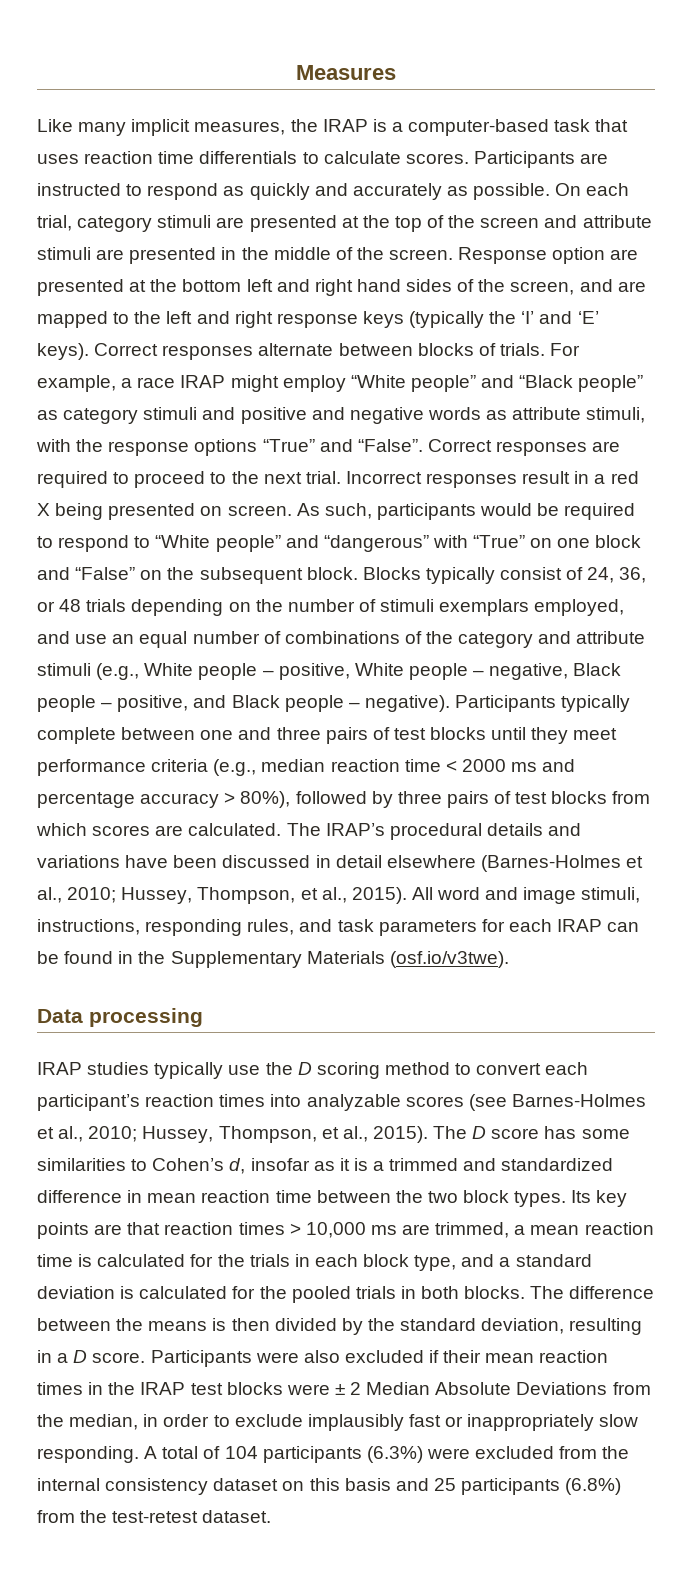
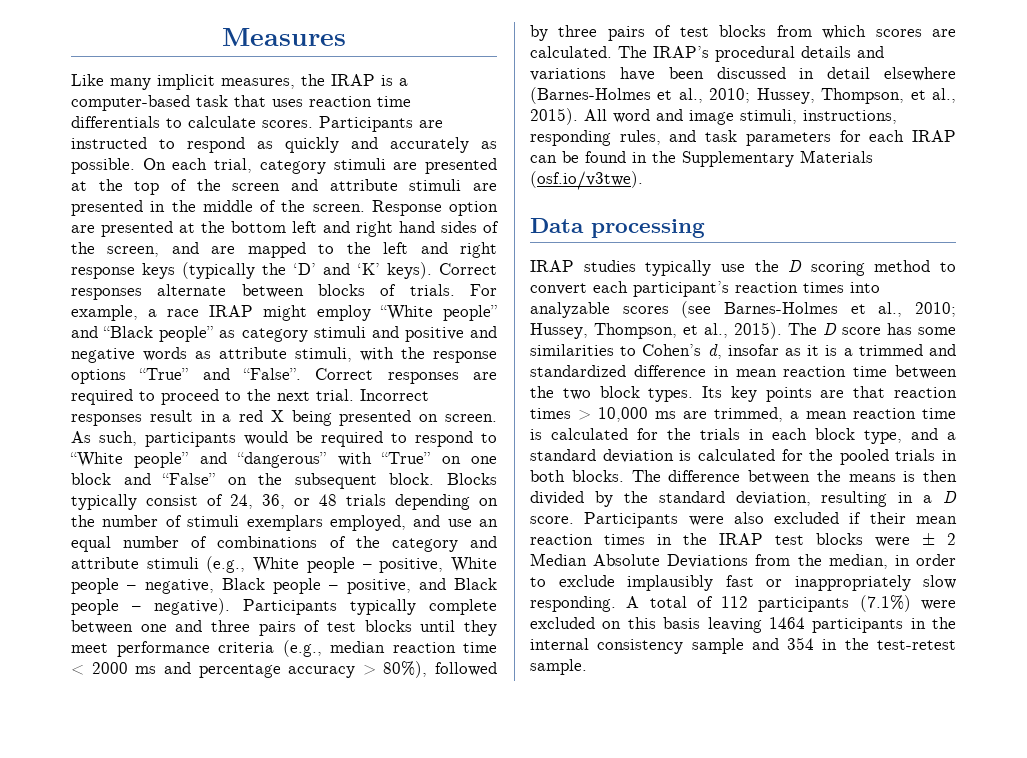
- Response option are presented at the bottom left and right hand sides of the screen, and are mapped to the left and right response keys (typically the ‘I’ and ‘E’ keys).
+ Response option are presented at the bottom left and right hand sides of the screen, and are mapped to the left and right response keys (typically the ‘D’ and ‘K’ keys).
- A total of 104 participants (6.3%) were excluded from the internal consistency dataset on this basis and 25 participants (6.8%) from the test-retest dataset.
+ A total of 112 participants (7.1%) were excluded on this basis leaving 1464 participants in the internal consistency sample and 354 in the test-retest sample.

